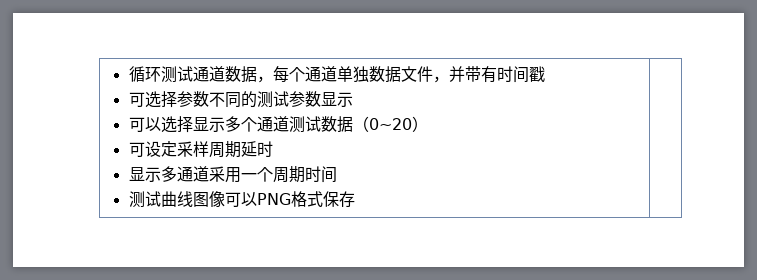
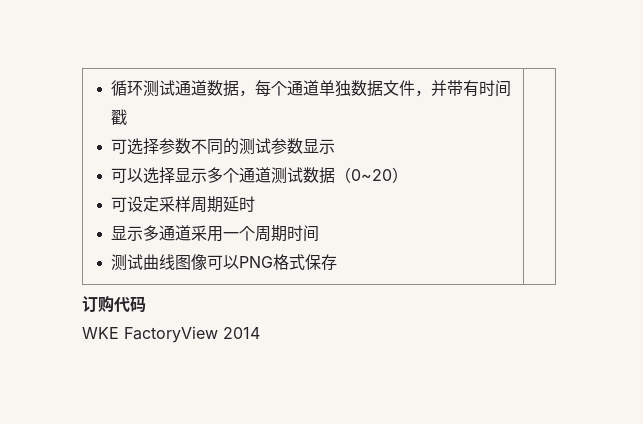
+ 订购代码
+ WKE FactoryView 2014

